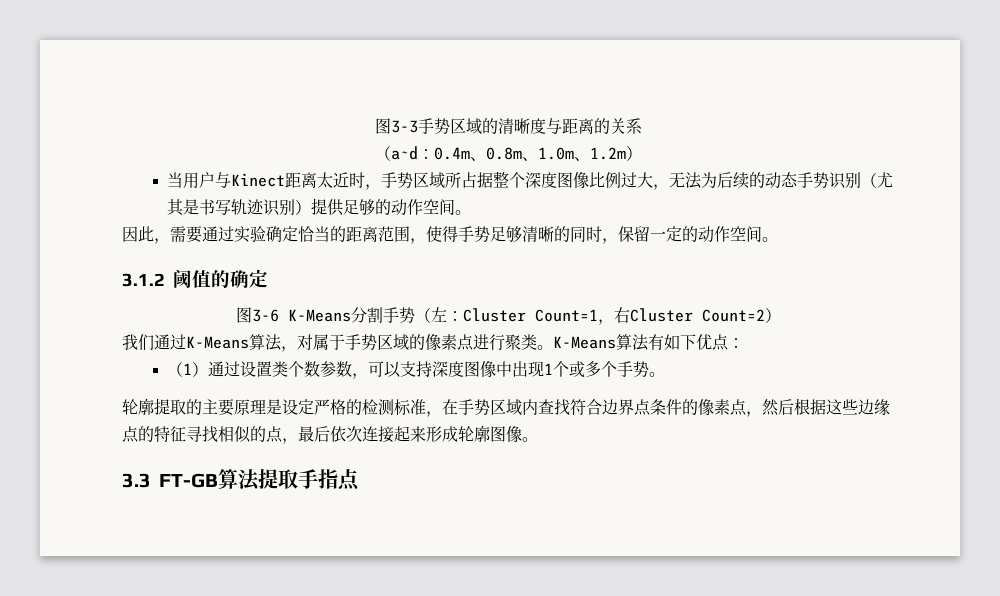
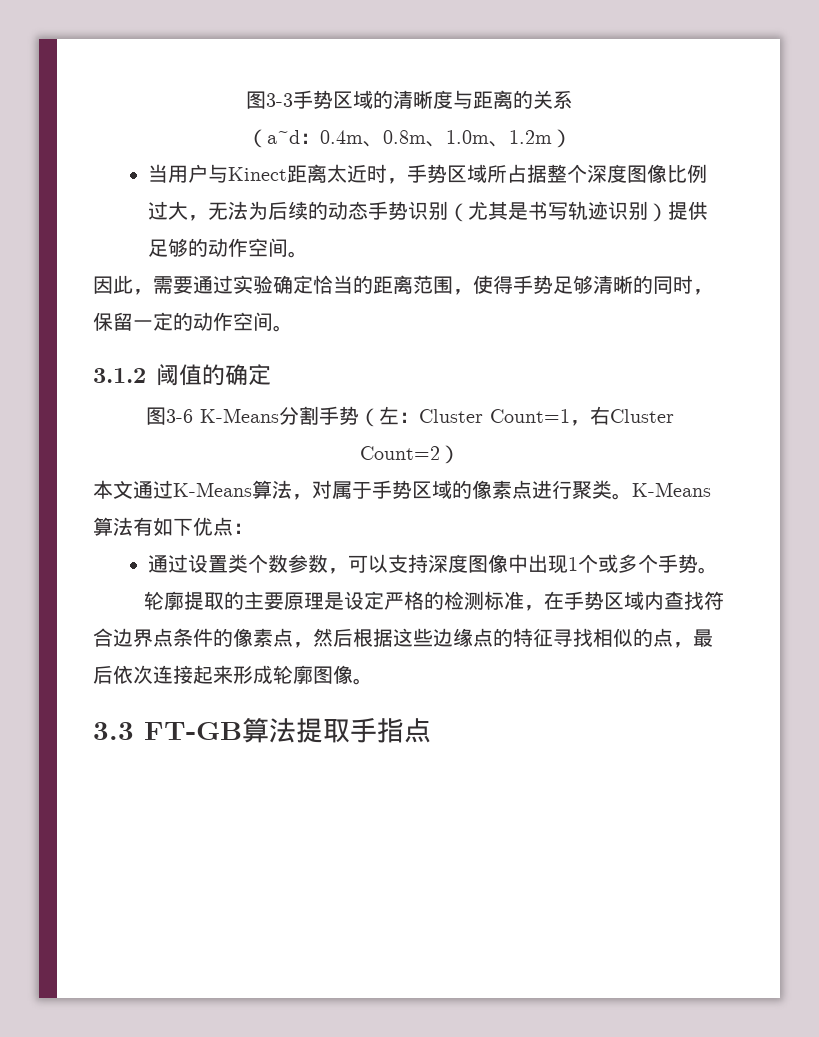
- 我们通过K-Means算法，对属于手势区域的像素点进行聚类。
+ 本文通过K-Means算法，对属于手势区域的像素点进行聚类。
- （1）通过设置类个数参数，可以支持深度图像中出现1个或多个手势。
+ 通过设置类个数参数，可以支持深度图像中出现1个或多个手势。

